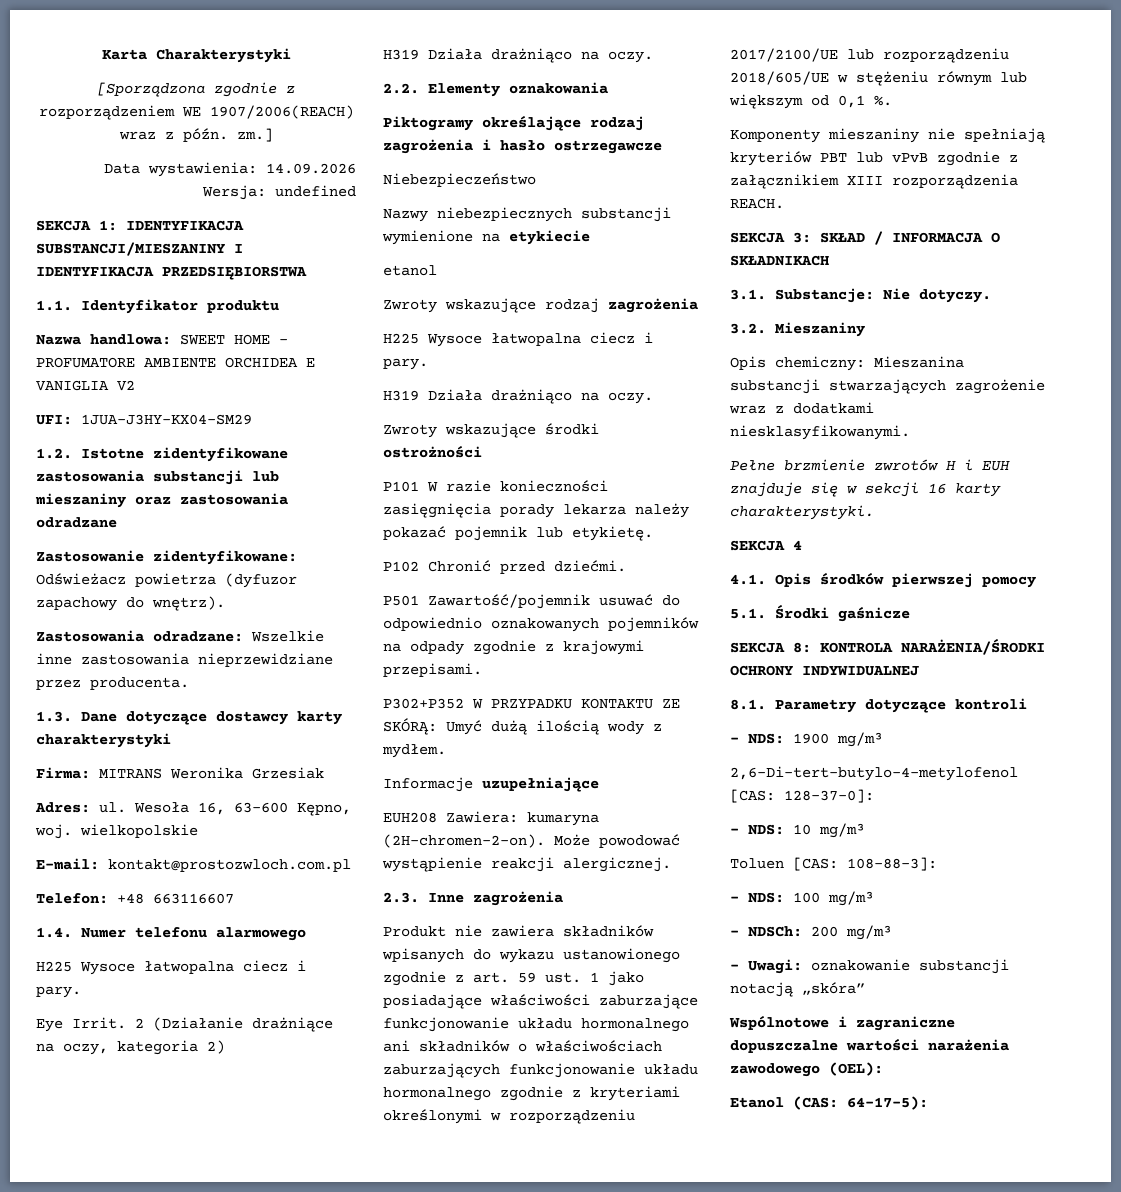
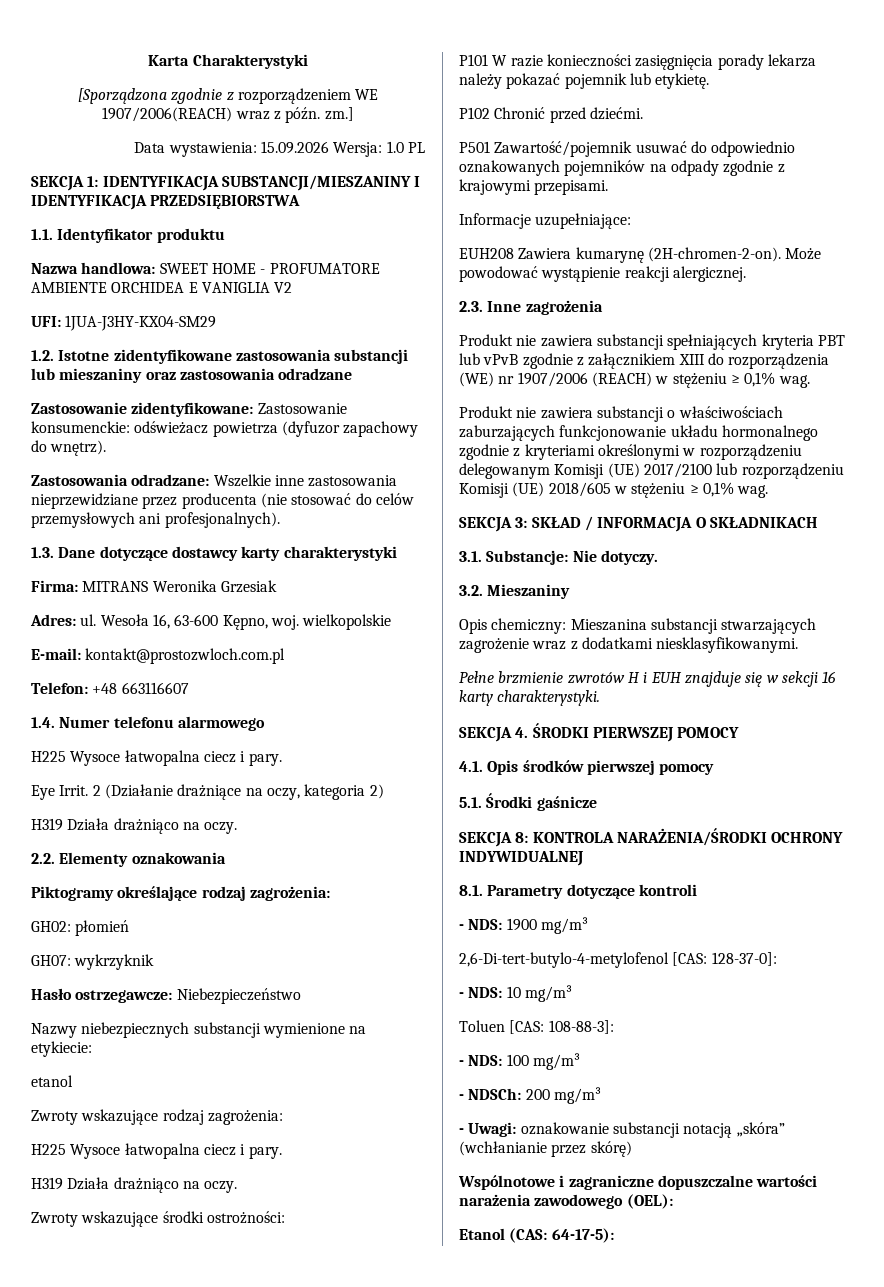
- Data wystawienia: 14.09.2026 Wersja: undefined
+ Data wystawienia: 15.09.2026 Wersja: 1.0 PL
- Zastosowanie zidentyfikowane: Odświeżacz powietrza (dyfuzor zapachowy do wnętrz).
+ Zastosowanie zidentyfikowane: Zastosowanie konsumenckie: odświeżacz powietrza (dyfuzor zapachowy do wnętrz).
- Zastosowania odradzane: Wszelkie inne zastosowania nieprzewidziane przez producenta.
+ Zastosowania odradzane: Wszelkie inne zastosowania nieprzewidziane przez producenta (nie stosować do celów przemysłowych ani profesjonalnych).
- Piktogramy określające rodzaj zagrożenia i hasło ostrzegawcze
- Niebezpieczeństwo
+ Piktogramy określające rodzaj zagrożenia:
+ GH02: płomień
+ GH07: wykrzyknik
+ Hasło ostrzegawcze: Niebezpieczeństwo
- Nazwy niebezpiecznych substancji wymienione na etykiecie
+ Nazwy niebezpiecznych substancji wymienione na etykiecie:
- Zwroty wskazujące rodzaj zagrożenia
+ Zwroty wskazujące rodzaj zagrożenia:
- Zwroty wskazujące środki ostrożności
+ Zwroty wskazujące środki ostrożności:
- P302+P352 W PRZYPADKU KONTAKTU ZE SKÓRĄ: Umyć dużą ilością wody z mydłem.
- Informacje uzupełniające
+ Informacje uzupełniające:
- EUH208 Zawiera: kumaryna (2H-chromen-2-on).
+ EUH208 Zawiera kumarynę (2H-chromen-2-on).
- Produkt nie zawiera składników wpisanych do wykazu ustanowionego zgodnie z art. 59 ust. 1 jako posiadające właściwości zaburzające funkcjonowanie układu hormonalnego ani składników o właściwościach zaburzających funkcjonowanie układu hormonalnego zgodnie z kryteriami określonymi w rozporządzeniu 2017/2100/UE lub rozporządzeniu 2018/605/UE w stężeniu równym lub większym od 0,1 %.
- Komponenty mieszaniny nie spełniają kryteriów PBT lub vPvB zgodnie z załącznikiem XIII rozporządzenia REACH.
+ Produkt nie zawiera substancji spełniających kryteria PBT lub vPvB zgodnie z załącznikiem XIII do rozporządzenia (WE) nr 1907/2006 (REACH) w stężeniu ≥ 0,1% wag.
+ Produkt nie zawiera substancji o właściwościach zaburzających funkcjonowanie układu hormonalnego zgodnie z kryteriami określonymi w rozporządzeniu delegowanym Komisji (UE) 2017/2100 lub rozporządzeniu Komisji (UE) 2018/605 w stężeniu ≥ 0,1% wag.
- SEKCJA 4
+ SEKCJA 4. ŚRODKI PIERWSZEJ POMOCY
- - Uwagi: oznakowanie substancji notacją „skóra”
+ - Uwagi: oznakowanie substancji notacją „skóra” (wchłanianie przez skórę)

